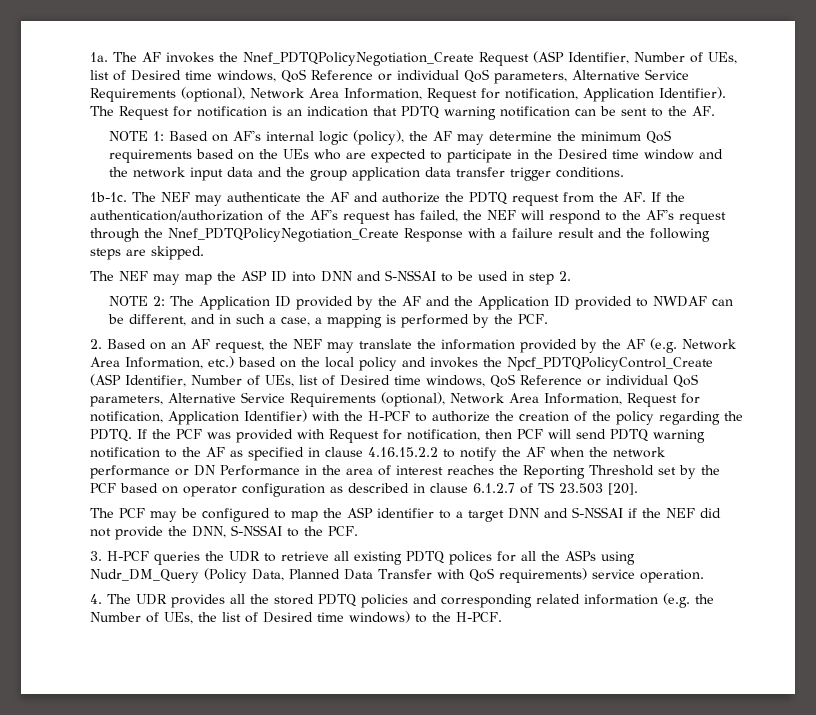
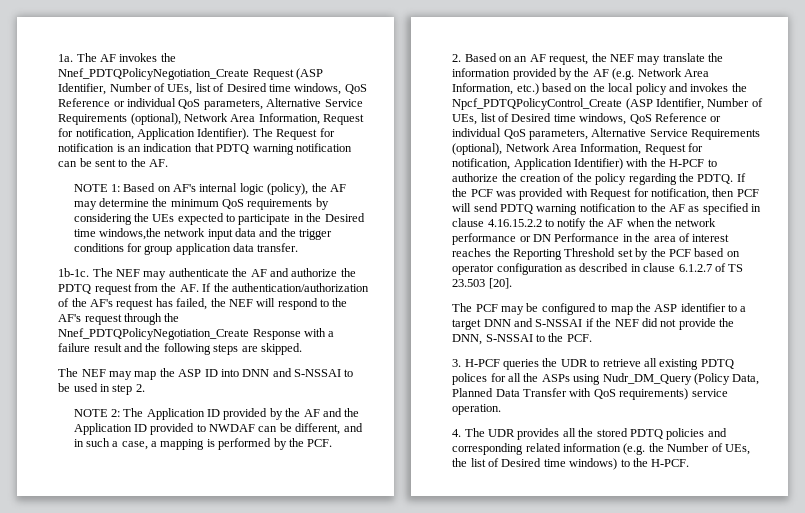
- NOTE 1: Based on AF's internal logic (policy), the AF may determine the minimum QoS requirements based on the UEs who are expected to participate in the Desired time window and the network input data and the group application data transfer trigger conditions.
+ NOTE 1: Based on AF's internal logic (policy), the AF may determine the minimum QoS requirements by considering the UEs expected to participate in the Desired time windows,the network input data and the trigger conditions for group application data transfer.

